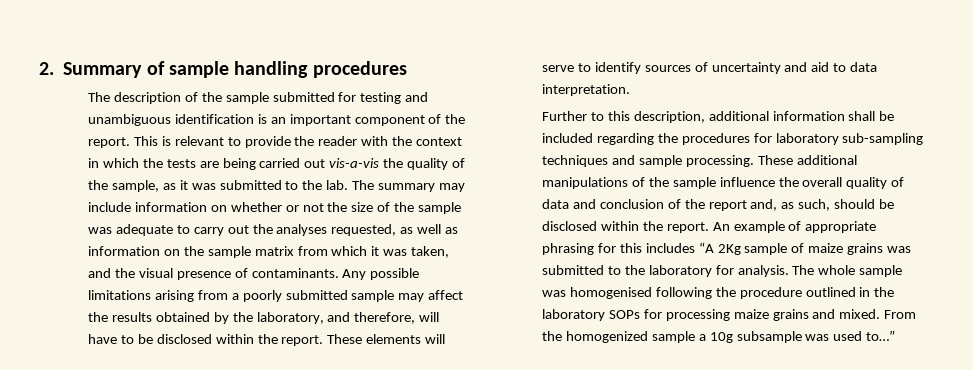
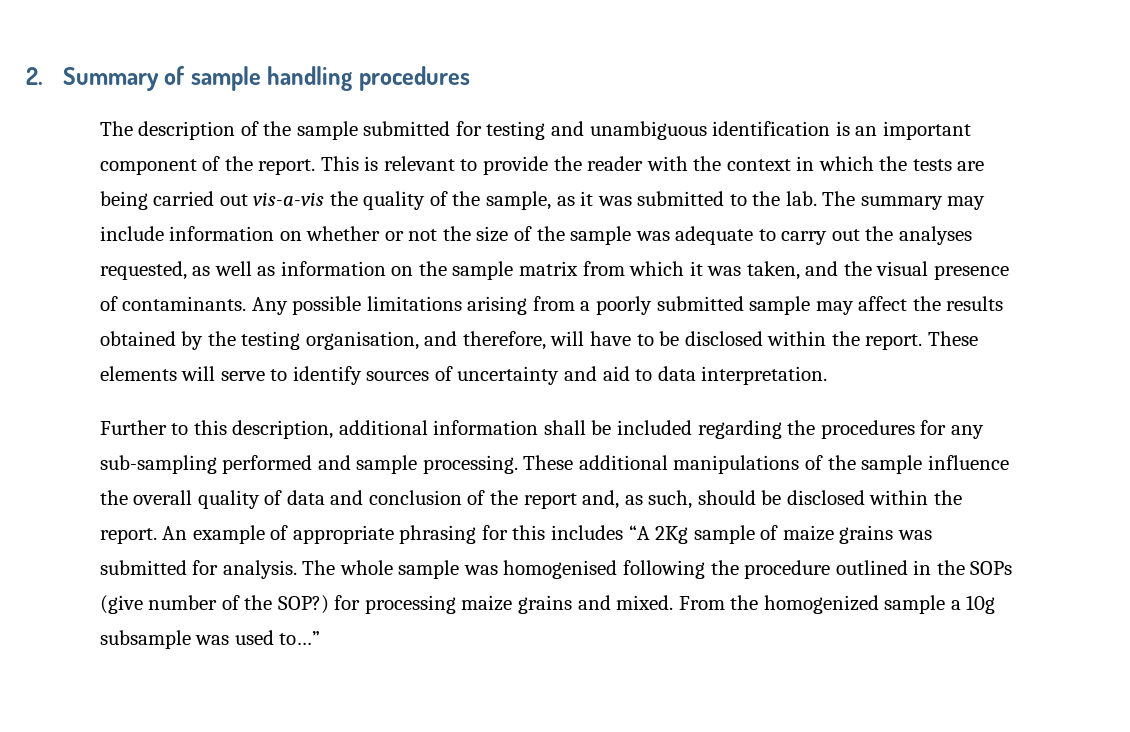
- Any possible limitations arising from a poorly submitted sample may affect the results obtained by the laboratory, and therefore, will have to be disclosed within the report.
+ Any possible limitations arising from a poorly submitted sample may affect the results obtained by the testing organisation, and therefore, will have to be disclosed within the report.
- Further to this description, additional information shall be included regarding the procedures for laboratory sub-sampling techniques and sample processing.
+ Further to this description, additional information shall be included regarding the procedures for any sub-sampling performed and sample processing.
- An example of appropriate phrasing for this includes “A 2Kg sample of maize grains was submitted to the laboratory for analysis.
+ An example of appropriate phrasing for this includes “A 2Kg sample of maize grains was submitted for analysis.
- The whole sample was homogenised following the procedure outlined in the laboratory SOPs for processing maize grains and mixed.
+ The whole sample was homogenised following the procedure outlined in the SOPs (give number of the SOP?) for processing maize grains and mixed.

